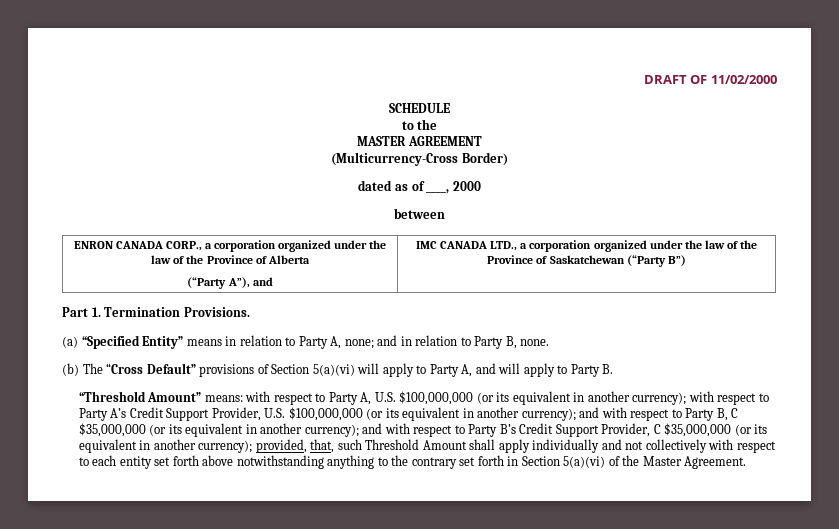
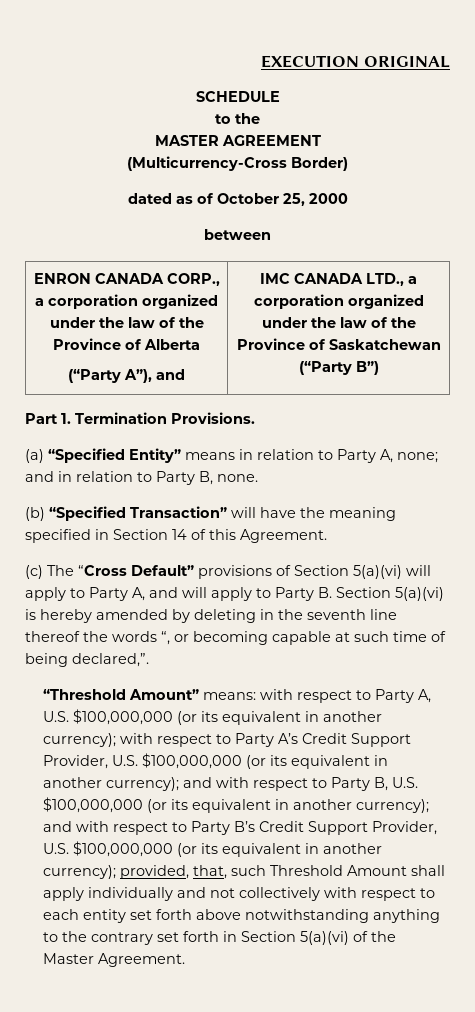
- DRAFT OF 11/02/2000
+ EXECUTION ORIGINAL
- dated as of ____, 2000
+ dated as of October 25, 2000
- (b) The “Cross Default” provisions of Section 5(a)(vi) will apply to Party A, and will apply to Party B.
+ (b) “Specified Transaction” will have the meaning specified in Section 14 of this Agreement.
+ (c) The “Cross Default” provisions of Section 5(a)(vi) will apply to Party A, and will apply to Party B. Section 5(a)(vi) is hereby amended by deleting in the seventh line thereof the words “, or becoming capable at such time of being declared,”.
- and with respect to Party B, C $35,000,000 (or its equivalent in another currency);
+ and with respect to Party B, U.S. $100,000,000 (or its equivalent in another currency);
- and with respect to Party B’s Credit Support Provider, C $35,000,000 (or its equivalent in another currency);
+ and with respect to Party B’s Credit Support Provider, U.S. $100,000,000 (or its equivalent in another currency);

